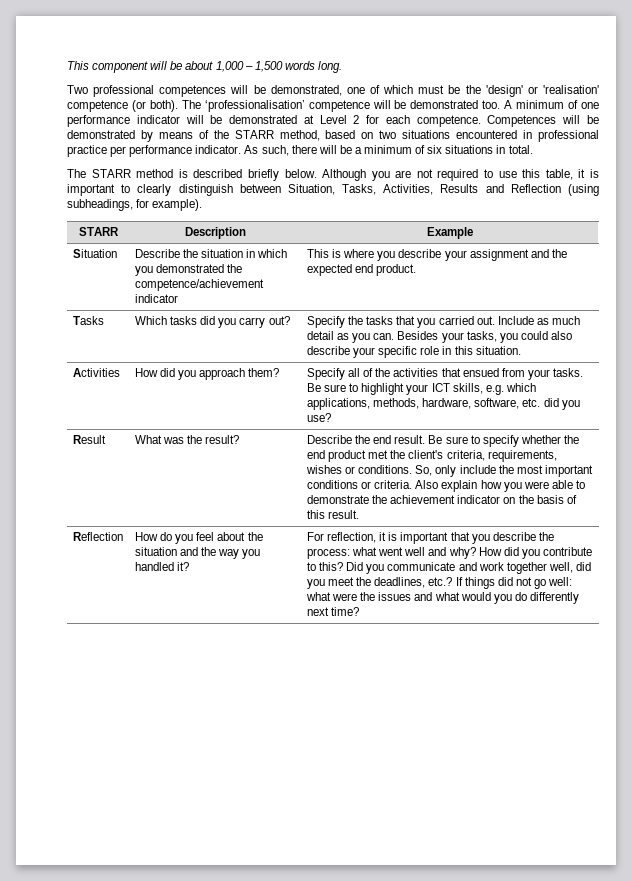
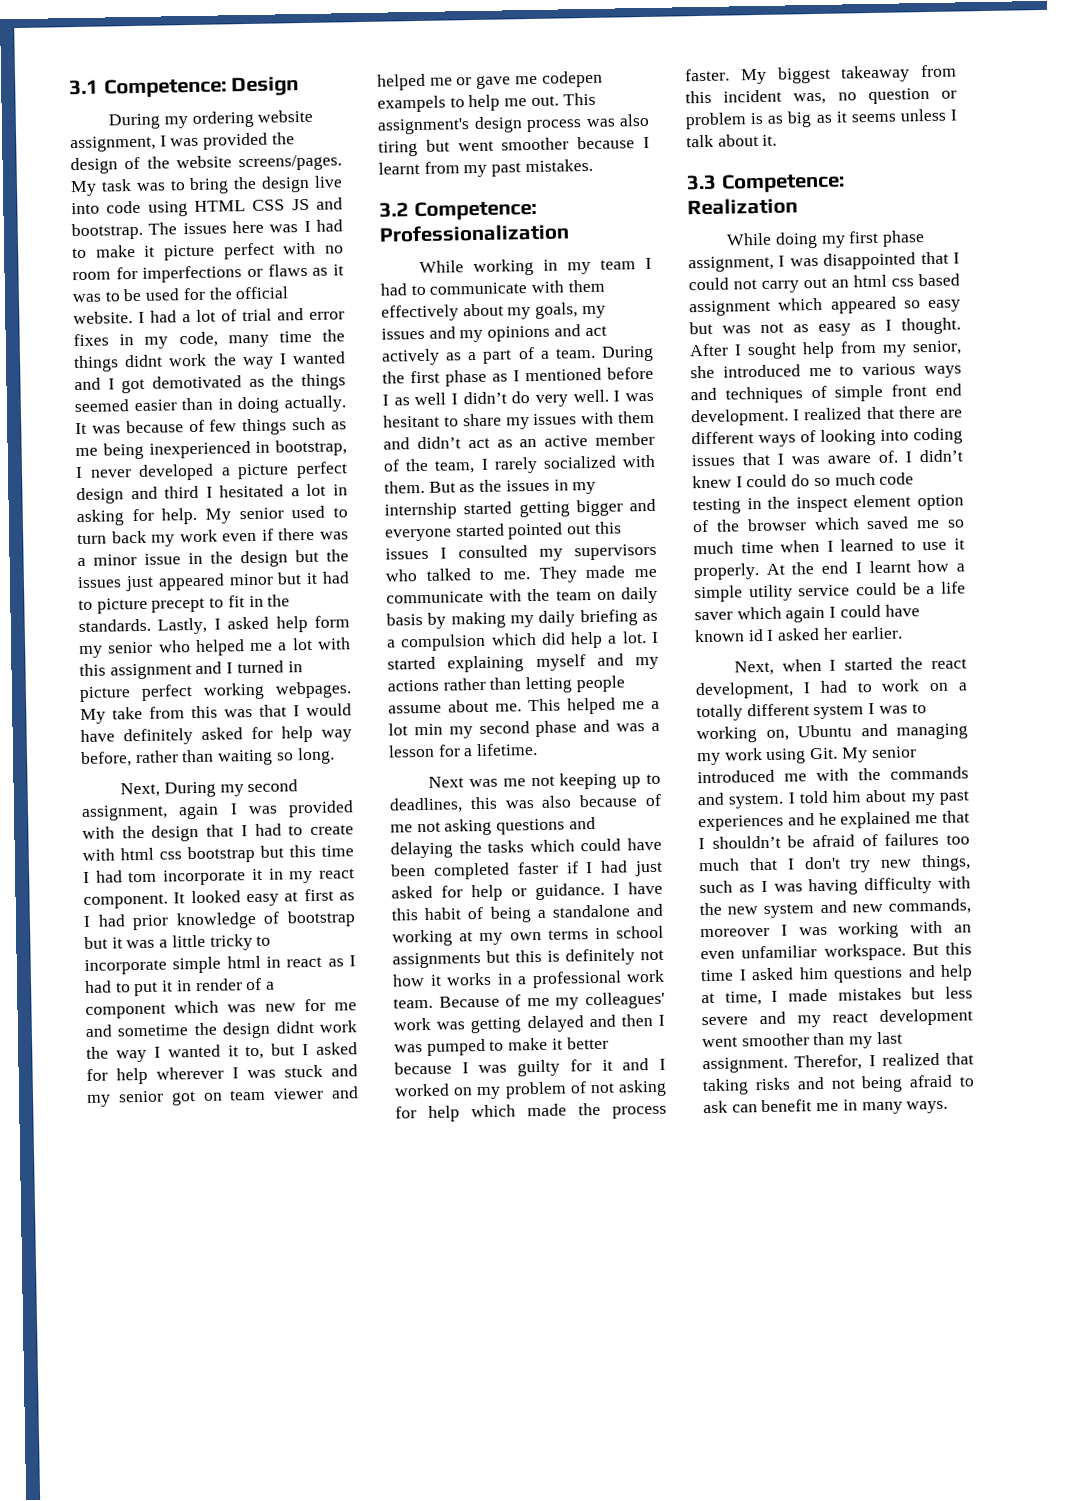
- This component will be about 1,000 – 1,500 words long.
- Two professional competences will be demonstrated, one of which must be the 'design' or 'realisation' competence (or both). The ‘professionalisation’ competence will be demonstrated too. A minimum of one performance indicator will be demonstrated at Level 2 for each competence. Competences will be demonstrated by means of the STARR method, based on two situations encountered in professional practice per performance indicator. As such, there will be a minimum of six situations in total.
- The STARR method is described briefly below. Although you are not required to use this table, it is important to clearly distinguish between Situation, Tasks, Activities, Results and Reflection (using subheadings, for example).
- STARR | Description | Example
- Situation | Describe the situation in which you demonstrated the competence/achievement indicator | This is where you describe your assignment and the expected end product.
- Tasks | Which tasks did you carry out? | Specify the tasks that you carried out. Include as much detail as you can. Besides your tasks, you could also describe your specific role in this situation.
- Activities | How did you approach them? | Specify all of the activities that ensued from your tasks. Be sure to highlight your ICT skills, e.g. which applications, methods, hardware, software, etc. did you use?
- Result | What was the result? | Describe the end result. Be sure to specify whether the end product met the client's criteria, requirements, wishes or conditions. So, only include the most important conditions or criteria. Also explain how you were able to demonstrate the achievement indicator on the basis of this result.
- Reflection | How do you feel about the situation and the way you handled it? | For reflection, it is important that you describe the process: what went well and why? How did you contribute to this? Did you communicate and work together well, did you meet the deadlines, etc.? If things did not go well: what were the issues and what would you do differently next time?
+ 3.1 Competence: Design
+ During my ordering website assignment, I was provided the design of the website screens/pages. My task was to bring the design live into code using HTML CSS JS and bootstrap. The issues here was I had to make it picture perfect with no room for imperfections or flaws as it was to be used for the official website. I had a lot of trial and error fixes in my code, many time the things didnt work the way I wanted and I got demotivated as the things seemed easier than in doing actually. It was because of few things such as me being inexperienced in bootstrap, I never developed a picture perfect design and third I hesitated a lot in asking for help. My senior used to turn back my work even if there was a minor issue in the design but the issues just appeared minor but it had to picture precept to fit in the standards. Lastly, I asked help form my senior who helped me a lot with this assignment and I turned in picture perfect working webpages. My take from this was that I would have definitely asked for help way before, rather than waiting so long.
+ Next, During my second assignment, again I was provided with the design that I had to create with html css bootstrap but this time I had tom incorporate it in my react component. It looked easy at first as I had prior knowledge of bootstrap but it was a little tricky to incorporate simple html in react as I had to put it in render of a component which was new for me and sometime the design didnt work the way I wanted it to, but I asked for help wherever I was stuck and my senior got on team viewer and helped me or gave me codepen exampels to help me out. This assignment's design process was also tiring but went smoother because I learnt from my past mistakes.
+ 3.2 Competence: Professionalization
+ While working in my team I had to communicate with them effectively about my goals, my issues and my opinions and act actively as a part of a team. During the first phase as I mentioned before I as well I didn’t do very well. I was hesitant to share my issues with them and didn’t act as an active member of the team, I rarely socialized with them. But as the issues in my internship started getting bigger and everyone started pointed out this issues I consulted my supervisors who talked to me. They made me communicate with the team on daily basis by making my daily briefing as a compulsion which did help a lot. I started explaining myself and my actions rather than letting people assume about me. This helped me a lot min my second phase and was a lesson for a lifetime.
+ Next was me not keeping up to deadlines, this was also because of me not asking questions and delaying the tasks which could have been completed faster if I had just asked for help or guidance. I have this habit of being a standalone and working at my own terms in school assignments but this is definitely not how it works in a professional work team. Because of me my colleagues' work was getting delayed and then I was pumped to make it better because I was guilty for it and I worked on my problem of not asking for help which made the process faster. My biggest takeaway from this incident was, no question or problem is as big as it seems unless I talk about it.
+ 3.3 Competence: Realization
+ While doing my first phase assignment, I was disappointed that I could not carry out an html css based assignment which appeared so easy but was not as easy as I thought. After I sought help from my senior, she introduced me to various ways and techniques of simple front end development. I realized that there are different ways of looking into coding issues that I was aware of. I didn’t knew I could do so much code testing in the inspect element option of the browser which saved me so much time when I learned to use it properly. At the end I learnt how a simple utility service could be a life saver which again I could have known id I asked her earlier.
+ Next, when I started the react development, I had to work on a totally different system I was to working on, Ubuntu and managing my work using Git. My senior introduced me with the commands and system. I told him about my past experiences and he explained me that I shouldn’t be afraid of failures too much that I don't try new things, such as I was having difficulty with the new system and new commands, moreover I was working with an even unfamiliar workspace. But this time I asked him questions and help at time, I made mistakes but less severe and my react development went smoother than my last assignment. Therefor, I realized that taking risks and not being afraid to ask can benefit me in many ways.

